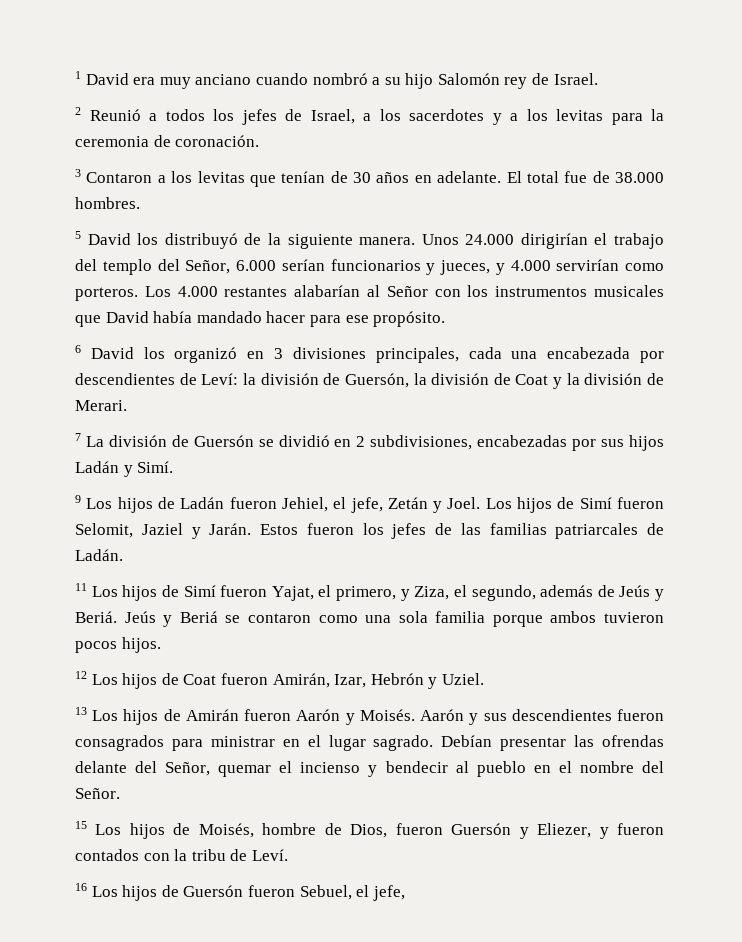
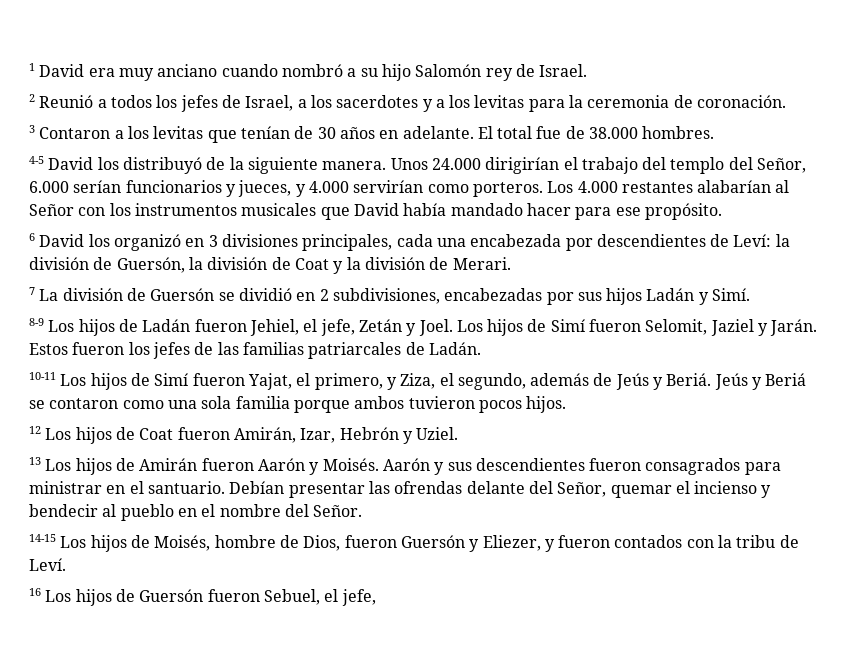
- 5 David los distribuyó de la siguiente manera.
+ 4-5 David los distribuyó de la siguiente manera.
- 9 Los hijos de Ladán fueron Jehiel, el jefe, Zetán y Joel.
+ 8-9 Los hijos de Ladán fueron Jehiel, el jefe, Zetán y Joel.
- 11 Los hijos de Simí fueron Yajat, el primero, y Ziza, el segundo, además de Jeús y Beriá.
+ 10-11 Los hijos de Simí fueron Yajat, el primero, y Ziza, el segundo, además de Jeús y Beriá.
- Aarón y sus descendientes fueron consagrados para ministrar en el lugar sagrado.
+ Aarón y sus descendientes fueron consagrados para ministrar en el santuario.
- 15 Los hijos de Moisés, hombre de Dios, fueron Guersón y Eliezer, y fueron contados con la tribu de Leví.
+ 14-15 Los hijos de Moisés, hombre de Dios, fueron Guersón y Eliezer, y fueron contados con la tribu de Leví.

